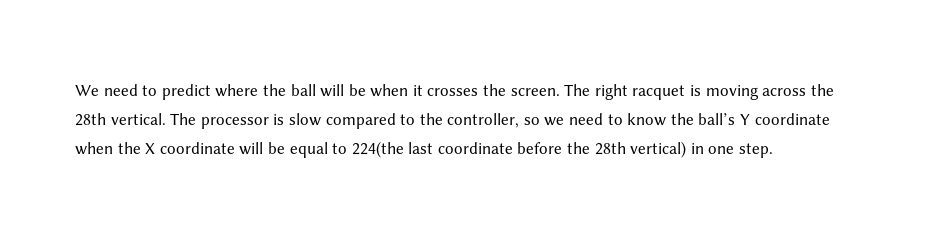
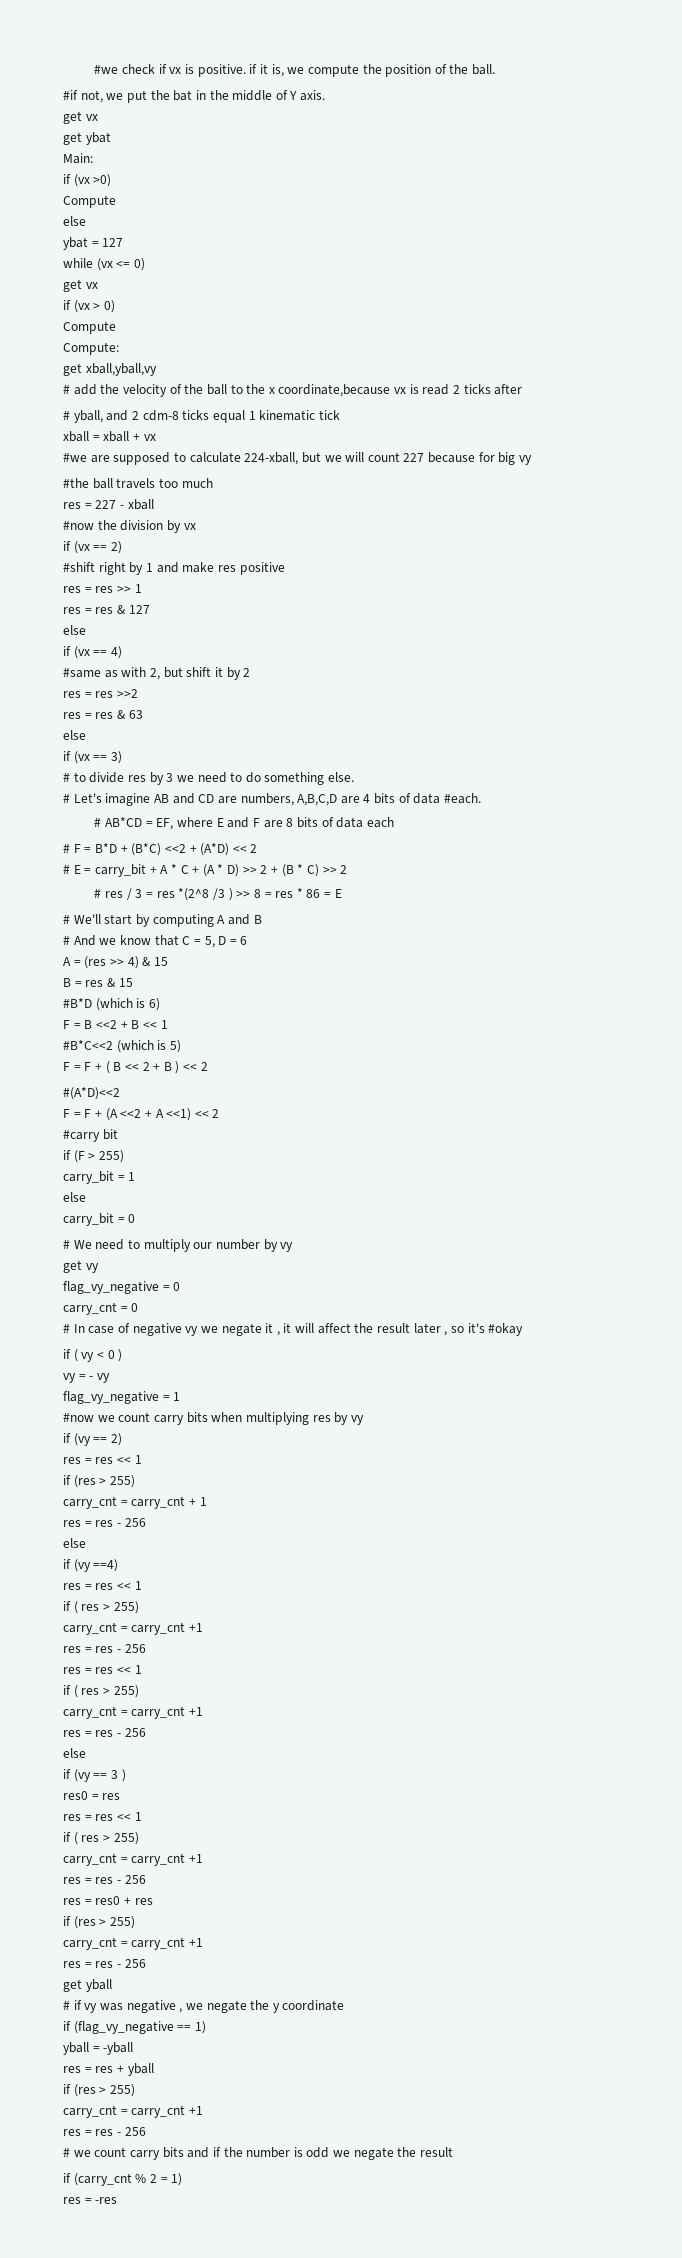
- We need to predict where the ball will be when it crosses the screen. The right racquet is moving across the 28th vertical. The processor is slow compared to the controller, so we need to know the ball’s Y coordinate when the X coordinate will be equal to 224(the last coordinate before the 28th vertical) in one step.
+ #we check if vx is positive. if it is, we compute the position of the ball.
+ #if not, we put the bat in the middle of Y axis.
+ get vx
+ get ybat
+ Main:
+ if (vx >0)
+ Compute
+ else
+ ybat = 127
+ while (vx <= 0)
+ get vx
+ if (vx > 0)
+ Compute
+ Compute:
+ get xball,yball,vy
+ # add the velocity of the ball to the x coordinate,because vx is read 2 ticks after
+ # yball, and 2 cdm-8 ticks equal 1 kinematic tick
+ xball = xball + vx
+ #we are supposed to calculate 224-xball, but we will count 227 because for big vy
+ #the ball travels too much
+ res = 227 - xball
+ #now the division by vx
+ if (vx == 2)
+ #shift right by 1 and make res positive
+ res = res >> 1
+ res = res & 127
+ else
+ if (vx == 4)
+ #same as with 2, but shift it by 2
+ res = res >>2
+ res = res & 63
+ else
+ if (vx == 3)
+ # to divide res by 3 we need to do something else.
+ # Let's imagine AB and CD are numbers, A,B,C,D are 4 bits of data #each.
+ # AB*CD = EF, where E and F are 8 bits of data each
+ # F = B*D + (B*C) <<2 + (A*D) << 2
+ # E = carry_bit + A * C + (A * D) >> 2 + (B * C) >> 2
+ # res / 3 = res *(2^8 /3 ) >> 8 = res * 86 = E
+ # We'll start by computing A and B
+ # And we know that C = 5, D = 6
+ A = (res >> 4) & 15
+ B = res & 15
+ #B*D (which is 6)
+ F = B <<2 + B << 1
+ #B*C<<2 (which is 5)
+ F = F + ( B << 2 + B ) << 2
+ #(A*D)<<2
+ F = F + (A <<2 + A <<1) << 2
+ #carry bit
+ if (F > 255)
+ carry_bit = 1
+ else
+ carry_bit = 0
+ # We need to multiply our number by vy
+ get vy
+ flag_vy_negative = 0
+ carry_cnt = 0
+ # In case of negative vy we negate it , it will affect the result later , so it's #okay
+ if ( vy < 0 )
+ vy = - vy
+ flag_vy_negative = 1
+ #now we count carry bits when multiplying res by vy
+ if (vy == 2)
+ res = res << 1
+ if (res > 255)
+ carry_cnt = carry_cnt + 1
+ res = res - 256
+ else
+ if (vy ==4)
+ res = res << 1
+ if ( res > 255)
+ carry_cnt = carry_cnt +1
+ res = res - 256
+ res = res << 1
+ if ( res > 255)
+ carry_cnt = carry_cnt +1
+ res = res - 256
+ else
+ if (vy == 3 )
+ res0 = res
+ res = res << 1
+ if ( res > 255)
+ carry_cnt = carry_cnt +1
+ res = res - 256
+ res = res0 + res
+ if (res > 255)
+ carry_cnt = carry_cnt +1
+ res = res - 256
+ get yball
+ # if vy was negative , we negate the y coordinate
+ if (flag_vy_negative == 1)
+ yball = -yball
+ res = res + yball
+ if (res > 255)
+ carry_cnt = carry_cnt +1
+ res = res - 256
+ # we count carry bits and if the number is odd we negate the result
+ if (carry_cnt % 2 = 1)
+ res = -res

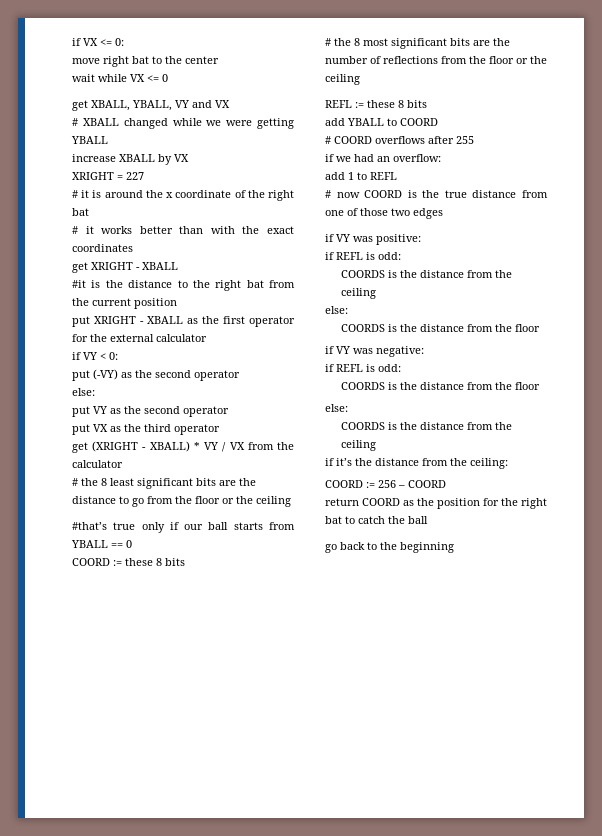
- #we check if vx is positive. if it is, we compute the position of the ball.
- #if not, we put the bat in the middle of Y axis.
- get vx
- get ybat
- Main:
- if (vx >0)
- Compute
- else
- ybat = 127
- while (vx <= 0)
- get vx
- if (vx > 0)
- Compute
- Compute:
- get xball,yball,vy
- # add the velocity of the ball to the x coordinate,because vx is read 2 ticks after
- # yball, and 2 cdm-8 ticks equal 1 kinematic tick
- xball = xball + vx
- #we are supposed to calculate 224-xball, but we will count 227 because for big vy
- #the ball travels too much
- res = 227 - xball
- #now the division by vx
- if (vx == 2)
- #shift right by 1 and make res positive
- res = res >> 1
- res = res & 127
- else
- if (vx == 4)
- #same as with 2, but shift it by 2
- res = res >>2
- res = res & 63
- else
- if (vx == 3)
- # to divide res by 3 we need to do something else.
- # Let's imagine AB and CD are numbers, A,B,C,D are 4 bits of data #each.
- # AB*CD = EF, where E and F are 8 bits of data each
- # F = B*D + (B*C) <<2 + (A*D) << 2
- # E = carry_bit + A * C + (A * D) >> 2 + (B * C) >> 2
- # res / 3 = res *(2^8 /3 ) >> 8 = res * 86 = E
- # We'll start by computing A and B
- # And we know that C = 5, D = 6
- A = (res >> 4) & 15
- B = res & 15
- #B*D (which is 6)
- F = B <<2 + B << 1
- #B*C<<2 (which is 5)
- F = F + ( B << 2 + B ) << 2
- #(A*D)<<2
- F = F + (A <<2 + A <<1) << 2
- #carry bit
- if (F > 255)
- carry_bit = 1
- else
- carry_bit = 0
- # We need to multiply our number by vy
- get vy
- flag_vy_negative = 0
- carry_cnt = 0
- # In case of negative vy we negate it , it will affect the result later , so it's #okay
- if ( vy < 0 )
- vy = - vy
- flag_vy_negative = 1
- #now we count carry bits when multiplying res by vy
- if (vy == 2)
- res = res << 1
- if (res > 255)
- carry_cnt = carry_cnt + 1
- res = res - 256
- else
- if (vy ==4)
- res = res << 1
- if ( res > 255)
- carry_cnt = carry_cnt +1
- res = res - 256
- res = res << 1
- if ( res > 255)
- carry_cnt = carry_cnt +1
- res = res - 256
- else
- if (vy == 3 )
- res0 = res
- res = res << 1
- if ( res > 255)
- carry_cnt = carry_cnt +1
- res = res - 256
- res = res0 + res
- if (res > 255)
- carry_cnt = carry_cnt +1
- res = res - 256
- get yball
- # if vy was negative , we negate the y coordinate
- if (flag_vy_negative == 1)
- yball = -yball
- res = res + yball
- if (res > 255)
- carry_cnt = carry_cnt +1
- res = res - 256
- # we count carry bits and if the number is odd we negate the result
- if (carry_cnt % 2 = 1)
- res = -res
+ if VX <= 0:
+ move right bat to the center
+ wait while VX <= 0
+ get XBALL, YBALL, VY and VX
+ # XBALL changed while we were getting YBALL
+ increase XBALL by VX
+ XRIGHT = 227
+ # it is around the x coordinate of the right bat
+ # it works better than with the exact coordinates
+ get XRIGHT - XBALL
+ #it is the distance to the right bat from the current position
+ put XRIGHT - XBALL as the first operator for the external calculator
+ if VY < 0:
+ put (-VY) as the second operator
+ else:
+ put VY as the second operator
+ put VX as the third operator
+ get (XRIGHT - XBALL) * VY / VX from the calculator
+ # the 8 least significant bits are the distance to go from the floor or the ceiling
+ #that’s true only if our ball starts from YBALL == 0
+ COORD := these 8 bits
+ # the 8 most significant bits are the number of reflections from the floor or the ceiling
+ REFL := these 8 bits
+ add YBALL to COORD
+ # COORD overflows after 255
+ if we had an overflow:
+ add 1 to REFL
+ # now COORD is the true distance from one of those two edges
+ if VY was positive:
+ if REFL is odd:
+ COORDS is the distance from the ceiling
+ else:
+ COORDS is the distance from the floor
+ if VY was negative:
+ if REFL is odd:
+ COORDS is the distance from the floor
+ else:
+ COORDS is the distance from the ceiling
+ if it’s the distance from the ceiling:
+ COORD := 256 – COORD
+ return COORD as the position for the right bat to catch the ball
+ go back to the beginning

